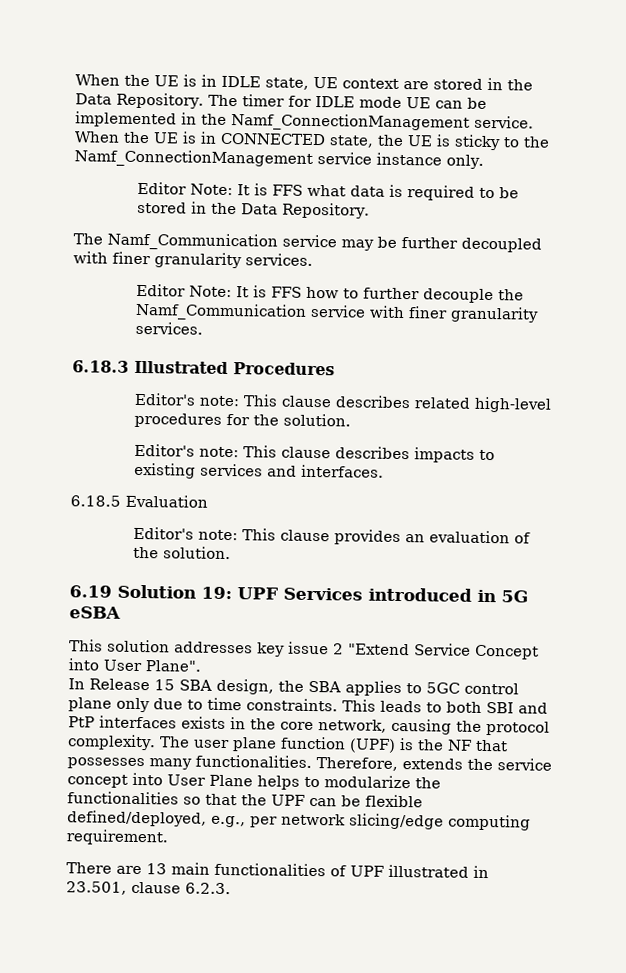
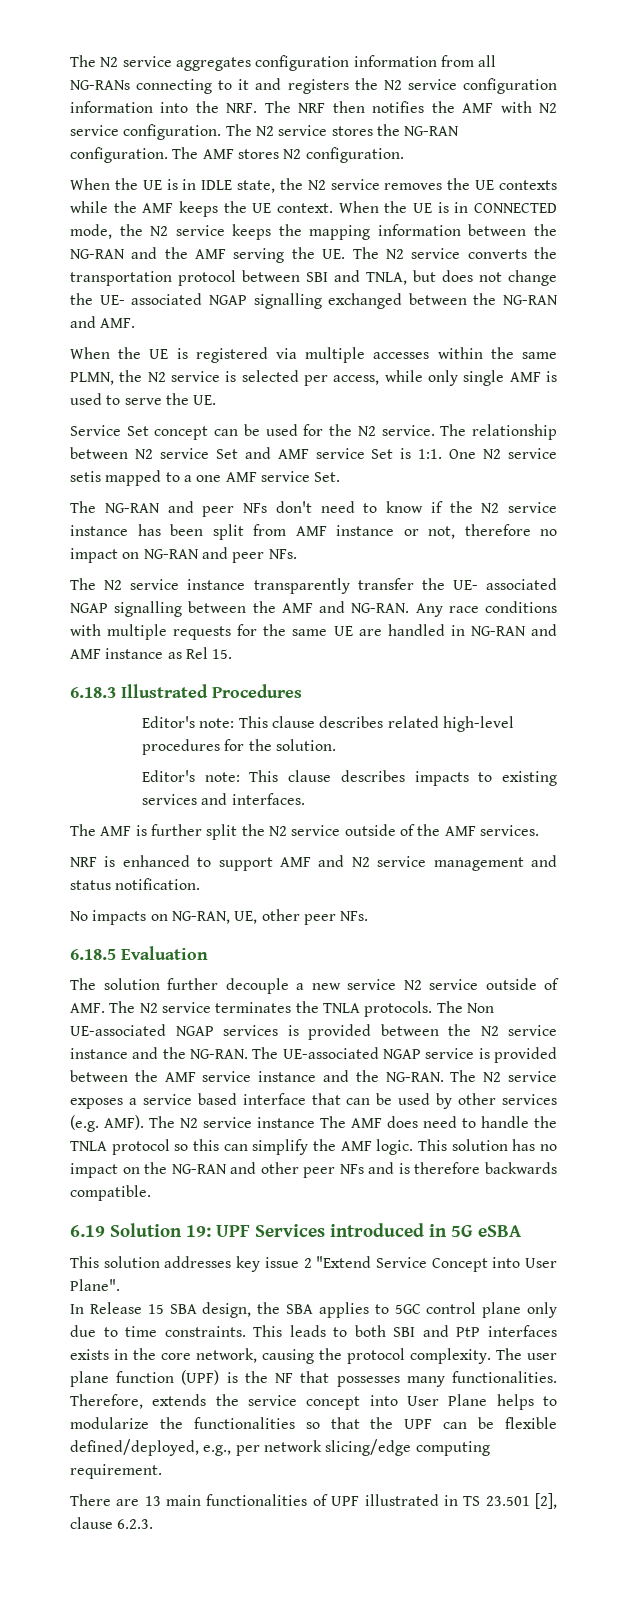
+ The N2 service aggregates configuration information from all NG-RANs connecting to it and registers the N2 service configuration information into the NRF. The NRF then notifies the AMF with N2 service configuration. The N2 service stores the NG-RAN configuration. The AMF stores N2 configuration.
- When the UE is in IDLE state, UE context are stored in the Data Repository. The timer for IDLE mode UE can be implemented in the Namf_ConnectionManagement service.
+ When the UE is in IDLE state, the N2 service removes the UE contexts while the AMF keeps the UE context.
- When the UE is in CONNECTED state, the UE is sticky to the Namf_ConnectionManagement service instance only.
- Editor Note: It is FFS what data is required to be stored in the Data Repository.
- The Namf_Communication service may be further decoupled with finer granularity services.
- Editor Note: It is FFS how to further decouple the Namf_Communication service with finer granularity services.
+ When the UE is in CONNECTED mode, the N2 service keeps the mapping information between the NG-RAN and the AMF serving the UE. The N2 service converts the transportation protocol between SBI and TNLA, but does not change the UE- associated NGAP signalling exchanged between the NG-RAN and AMF.
+ When the UE is registered via multiple accesses within the same PLMN, the N2 service is selected per access, while only single AMF is used to serve the UE.
+ Service Set concept can be used for the N2 service. The relationship between N2 service Set and AMF service Set is 1:1. One N2 service setis mapped to a one AMF service Set.
+ The NG-RAN and peer NFs don't need to know if the N2 service instance has been split from AMF instance or not, therefore no impact on NG-RAN and peer NFs.
+ The N2 service instance transparently transfer the UE- associated NGAP signalling between the AMF and NG-RAN. Any race conditions with multiple requests for the same UE are handled in NG-RAN and AMF instance as Rel 15.
+ The AMF is further split the N2 service outside of the AMF services.
+ NRF is enhanced to support AMF and N2 service management and status notification.
+ No impacts on NG-RAN, UE, other peer NFs.
  6.18.5 Evaluation
- Editor's note: This clause provides an evaluation of the solution.
+ The solution further decouple a new service N2 service outside of AMF. The N2 service terminates the TNLA protocols. The Non UE-associated NGAP services is provided between the N2 service instance and the NG-RAN. The UE-associated NGAP service is provided between the AMF service instance and the NG-RAN. The N2 service exposes a service based interface that can be used by other services (e.g. AMF). The N2 service instance The AMF does need to handle the TNLA protocol so this can simplify the AMF logic. This solution has no impact on the NG-RAN and other peer NFs and is therefore backwards compatible.
- There are 13 main functionalities of UPF illustrated in 23.501, clause 6.2.3.
+ There are 13 main functionalities of UPF illustrated in TS 23.501 [2], clause 6.2.3.

